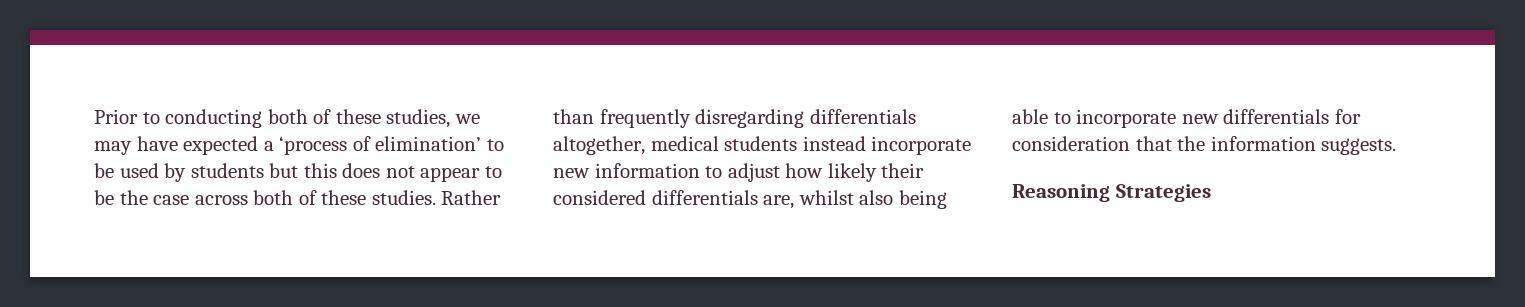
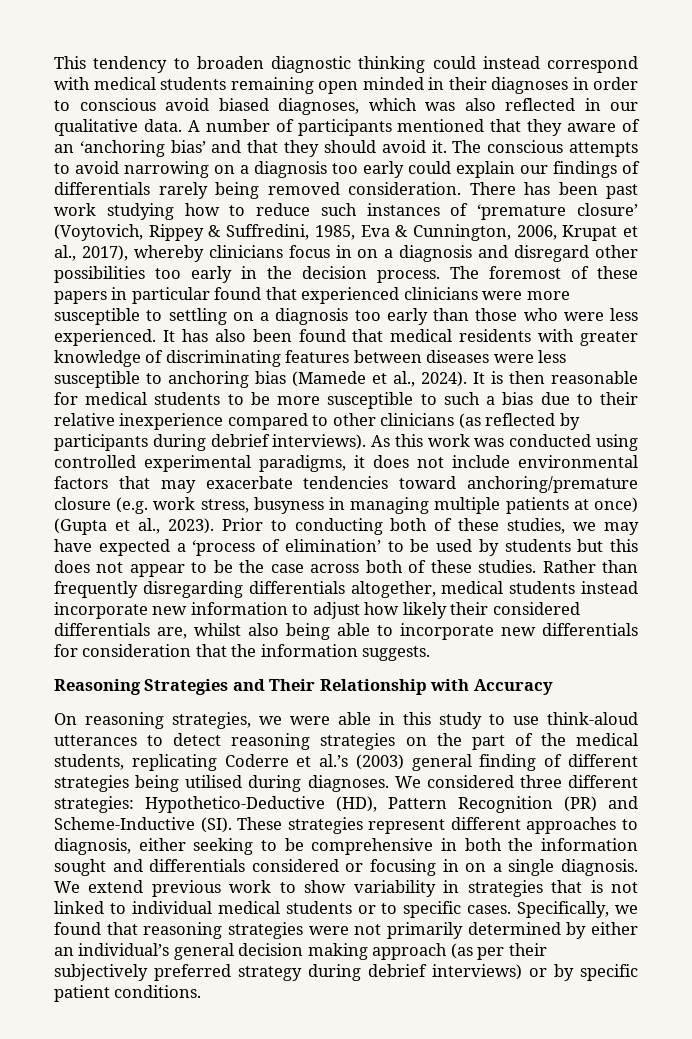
+ This tendency to broaden diagnostic thinking could instead correspond with medical students remaining open minded in their diagnoses in order to conscious avoid biased diagnoses, which was also reflected in our qualitative data. A number of participants mentioned that they aware of an ‘anchoring bias’ and that they should avoid it. The conscious attempts to avoid narrowing on a diagnosis too early could explain our findings of differentials rarely being removed consideration. There has been past work studying how to reduce such instances of ‘premature closure’ (Voytovich, Rippey & Suffredini, 1985, Eva & Cunnington, 2006, Krupat et al., 2017), whereby clinicians focus in on a diagnosis and disregard other possibilities too early in the decision process. The foremost of these papers in particular found that experienced clinicians were more susceptible to settling on a diagnosis too early than those who were less experienced. It has also been found that medical residents with greater knowledge of discriminating features between diseases were less susceptible to anchoring bias (Mamede et al., 2024). It is then reasonable for medical students to be more susceptible to such a bias due to their relative inexperience compared to other clinicians (as reflected by participants during debrief interviews). As this work was conducted using controlled experimental paradigms, it does not include environmental factors that may exacerbate tendencies toward anchoring/premature closure (e.g. work stress, busyness in managing multiple patients at once) (Gupta et al., 2023).
- Reasoning Strategies
+ Reasoning Strategies and Their Relationship with Accuracy
+ On reasoning strategies, we were able in this study to use think-aloud utterances to detect reasoning strategies on the part of the medical students, replicating Coderre et al.’s (2003) general finding of different strategies being utilised during diagnoses. We considered three different strategies: Hypothetico-Deductive (HD), Pattern Recognition (PR) and Scheme-Inductive (SI). These strategies represent different approaches to diagnosis, either seeking to be comprehensive in both the information sought and differentials considered or focusing in on a single diagnosis. We extend previous work to show variability in strategies that is not linked to individual medical students or to specific cases. Specifically, we found that reasoning strategies were not primarily determined by either an individual’s general decision making approach (as per their subjectively preferred strategy during debrief interviews) or by specific patient conditions.

